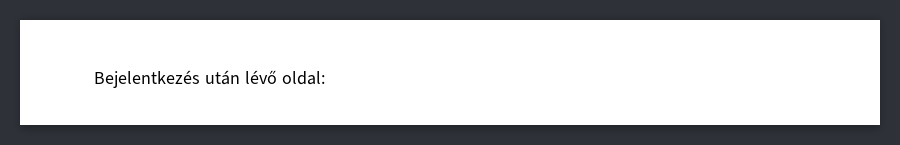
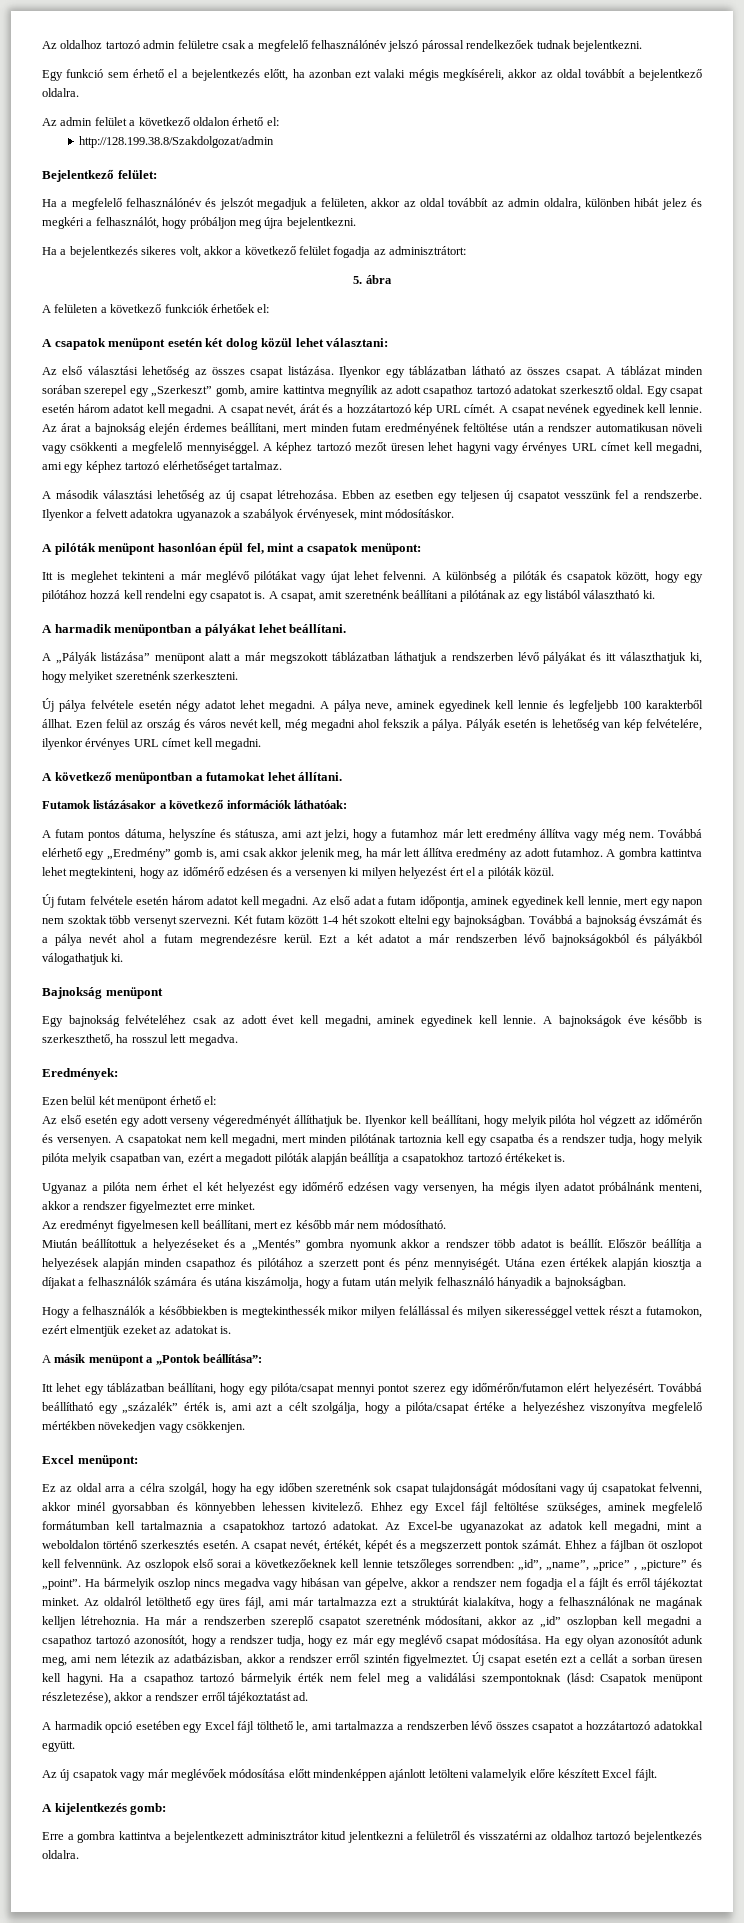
- Bejelentkezés után lévő oldal:
+ Az oldalhoz tartozó admin felületre csak a megfelelő felhasználónév jelszó párossal rendelkezőek tudnak bejelentkezni.
+ Egy funkció sem érhető el a bejelentkezés előtt, ha azonban ezt valaki mégis megkíséreli, akkor az oldal továbbít a bejelentkező oldalra.
+ Az admin felület a következő oldalon érhető el:
+ http://128.199.38.8/Szakdolgozat/admin
+ Bejelentkező felület:
+ Ha a megfelelő felhasználónév és jelszót megadjuk a felületen, akkor az oldal továbbít az admin oldalra, különben hibát jelez és megkéri a felhasználót, hogy próbáljon meg újra bejelentkezni.
+ Ha a bejelentkezés sikeres volt, akkor a következő felület fogadja az adminisztrátort:
+ 5. ábra
+ A felületen a következő funkciók érhetőek el:
+ A csapatok menüpont esetén két dolog közül lehet választani:
+ Az első választási lehetőség az összes csapat listázása. Ilyenkor egy táblázatban látható az összes csapat. A táblázat minden sorában szerepel egy „Szerkeszt” gomb, amire kattintva megnyílik az adott csapathoz tartozó adatokat szerkesztő oldal. Egy csapat esetén három adatot kell megadni. A csapat nevét, árát és a hozzátartozó kép URL címét. A csapat nevének egyedinek kell lennie. Az árat a bajnokság elején érdemes beállítani, mert minden futam eredményének feltöltése után a rendszer automatikusan növeli vagy csökkenti a megfelelő mennyiséggel. A képhez tartozó mezőt üresen lehet hagyni vagy érvényes URL címet kell megadni, ami egy képhez tartozó elérhetőséget tartalmaz.
+ A második választási lehetőség az új csapat létrehozása. Ebben az esetben egy teljesen új csapatot vesszünk fel a rendszerbe. Ilyenkor a felvett adatokra ugyanazok a szabályok érvényesek, mint módosításkor.
+ A pilóták menüpont hasonlóan épül fel, mint a csapatok menüpont:
+ Itt is meglehet tekinteni a már meglévő pilótákat vagy újat lehet felvenni. A különbség a pilóták és csapatok között, hogy egy pilótához hozzá kell rendelni egy csapatot is. A csapat, amit szeretnénk beállítani a pilótának az egy listából választható ki.
+ A harmadik menüpontban a pályákat lehet beállítani.
+ A „Pályák listázása” menüpont alatt a már megszokott táblázatban láthatjuk a rendszerben lévő pályákat és itt választhatjuk ki, hogy melyiket szeretnénk szerkeszteni.
+ Új pálya felvétele esetén négy adatot lehet megadni. A pálya neve, aminek egyedinek kell lennie és legfeljebb 100 karakterből állhat. Ezen felül az ország és város nevét kell, még megadni ahol fekszik a pálya. Pályák esetén is lehetőség van kép felvételére, ilyenkor érvényes URL címet kell megadni.
+ A következő menüpontban a futamokat lehet állítani.
+ Futamok listázásakor a következő információk láthatóak:
+ A futam pontos dátuma, helyszíne és státusza, ami azt jelzi, hogy a futamhoz már lett eredmény állítva vagy még nem. Továbbá elérhető egy „Eredmény” gomb is, ami csak akkor jelenik meg, ha már lett állítva eredmény az adott futamhoz. A gombra kattintva lehet megtekinteni, hogy az időmérő edzésen és a versenyen ki milyen helyezést ért el a pilóták közül.
+ Új futam felvétele esetén három adatot kell megadni. Az első adat a futam időpontja, aminek egyedinek kell lennie, mert egy napon nem szoktak több versenyt szervezni. Két futam között 1-4 hét szokott eltelni egy bajnokságban. Továbbá a bajnokság évszámát és a pálya nevét ahol a futam megrendezésre kerül. Ezt a két adatot a már rendszerben lévő bajnokságokból és pályákból válogathatjuk ki.
+ Bajnokság menüpont
+ Egy bajnokság felvételéhez csak az adott évet kell megadni, aminek egyedinek kell lennie. A bajnokságok éve később is szerkeszthető, ha rosszul lett megadva.
+ Eredmények:
+ Ezen belül két menüpont érhető el:
+ Az első esetén egy adott verseny végeredményét állíthatjuk be. Ilyenkor kell beállítani, hogy melyik pilóta hol végzett az időmérőn és versenyen. A csapatokat nem kell megadni, mert minden pilótának tartoznia kell egy csapatba és a rendszer tudja, hogy melyik pilóta melyik csapatban van, ezért a megadott pilóták alapján beállítja a csapatokhoz tartozó értékeket is.
+ Ugyanaz a pilóta nem érhet el két helyezést egy időmérő edzésen vagy versenyen, ha mégis ilyen adatot próbálnánk menteni, akkor a rendszer figyelmeztet erre minket.
+ Az eredményt figyelmesen kell beállítani, mert ez később már nem módosítható.
+ Miután beállítottuk a helyezéseket és a „Mentés” gombra nyomunk akkor a rendszer több adatot is beállít. Először beállítja a helyezések alapján minden csapathoz és pilótához a szerzett pont és pénz mennyiségét. Utána ezen értékek alapján kiosztja a díjakat a felhasználók számára és utána kiszámolja, hogy a futam után melyik felhasználó hányadik a bajnokságban.
+ Hogy a felhasználók a későbbiekben is megtekinthessék mikor milyen felállással és milyen sikerességgel vettek részt a futamokon, ezért elmentjük ezeket az adatokat is.
+ A másik menüpont a „Pontok beállítása”:
+ Itt lehet egy táblázatban beállítani, hogy egy pilóta/csapat mennyi pontot szerez egy időmérőn/futamon elért helyezésért. Továbbá beállítható egy „százalék” érték is, ami azt a célt szolgálja, hogy a pilóta/csapat értéke a helyezéshez viszonyítva megfelelő mértékben növekedjen vagy csökkenjen.
+ Excel menüpont:
+ Ez az oldal arra a célra szolgál, hogy ha egy időben szeretnénk sok csapat tulajdonságát módosítani vagy új csapatokat felvenni, akkor minél gyorsabban és könnyebben lehessen kivitelező. Ehhez egy Excel fájl feltöltése szükséges, aminek megfelelő formátumban kell tartalmaznia a csapatokhoz tartozó adatokat. Az Excel-be ugyanazokat az adatok kell megadni, mint a weboldalon történő szerkesztés esetén. A csapat nevét, értékét, képét és a megszerzett pontok számát. Ehhez a fájlban öt oszlopot kell felvennünk. Az oszlopok első sorai a következőeknek kell lennie tetszőleges sorrendben: „id”, „name”, „price” , „picture” és „point”. Ha bármelyik oszlop nincs megadva vagy hibásan van gépelve, akkor a rendszer nem fogadja el a fájlt és erről tájékoztat minket. Az oldalról letölthető egy üres fájl, ami már tartalmazza ezt a struktúrát kialakítva, hogy a felhasználónak ne magának kelljen létrehoznia. Ha már a rendszerben szereplő csapatot szeretnénk módosítani, akkor az „id” oszlopban kell megadni a csapathoz tartozó azonosítót, hogy a rendszer tudja, hogy ez már egy meglévő csapat módosítása. Ha egy olyan azonosítót adunk meg, ami nem létezik az adatbázisban, akkor a rendszer erről szintén figyelmeztet. Új csapat esetén ezt a cellát a sorban üresen kell hagyni. Ha a csapathoz tartozó bármelyik érték nem felel meg a validálási szempontoknak (lásd: Csapatok menüpont részletezése), akkor a rendszer erről tájékoztatást ad.
+ A harmadik opció esetében egy Excel fájl tölthető le, ami tartalmazza a rendszerben lévő összes csapatot a hozzátartozó adatokkal együtt.
+ Az új csapatok vagy már meglévőek módosítása előtt mindenképpen ajánlott letölteni valamelyik előre készített Excel fájlt.
+ A kijelentkezés gomb:
+ Erre a gombra kattintva a bejelentkezett adminisztrátor kitud jelentkezni a felületről és visszatérni az oldalhoz tartozó bejelentkezés oldalra.

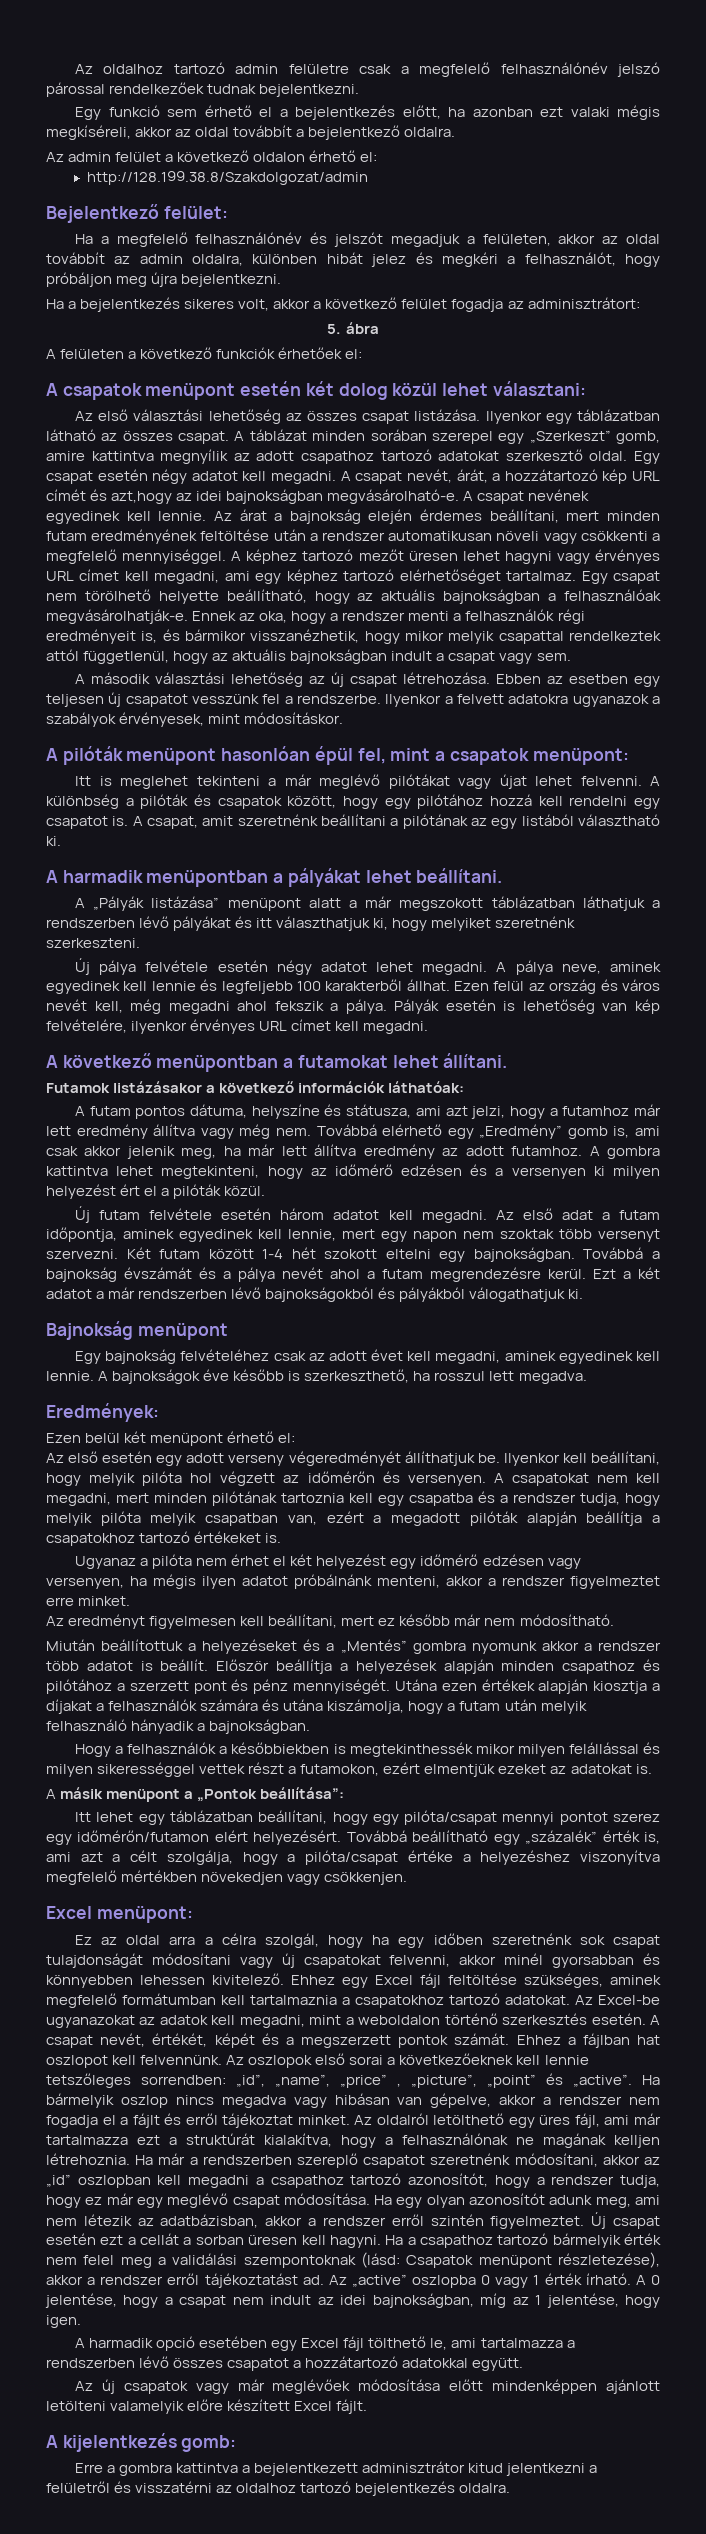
- Egy csapat esetén három adatot kell megadni.
+ Egy csapat esetén négy adatot kell megadni.
- A csapat nevét, árát és a hozzátartozó kép URL címét.
+ A csapat nevét, árát, a hozzátartozó kép URL címét és azt,hogy az idei bajnokságban megvásárolható-e.
+ Egy csapat nem törölhető helyette beállítható, hogy az aktuális bajnokságban a felhasználóak megvásárolhatják-e. Ennek az oka, hogy a rendszer menti a felhasználók régi eredményeit is, és bármikor visszanézhetik, hogy mikor melyik csapattal rendelkeztek attól függetlenül, hogy az aktuális bajnokságban indult a csapat vagy sem.
- Ehhez a fájlban öt oszlopot kell felvennünk.
+ Ehhez a fájlban hat oszlopot kell felvennünk.
- Az oszlopok első sorai a következőeknek kell lennie tetszőleges sorrendben: „id”, „name”, „price” , „picture” és „point”.
+ Az oszlopok első sorai a következőeknek kell lennie tetszőleges sorrendben: „id”, „name”, „price” , „picture”, „point” és „active”.
+ Az „active” oszlopba 0 vagy 1 érték írható. A 0 jelentése, hogy a csapat nem indult az idei bajnokságban, míg az 1 jelentése, hogy igen.

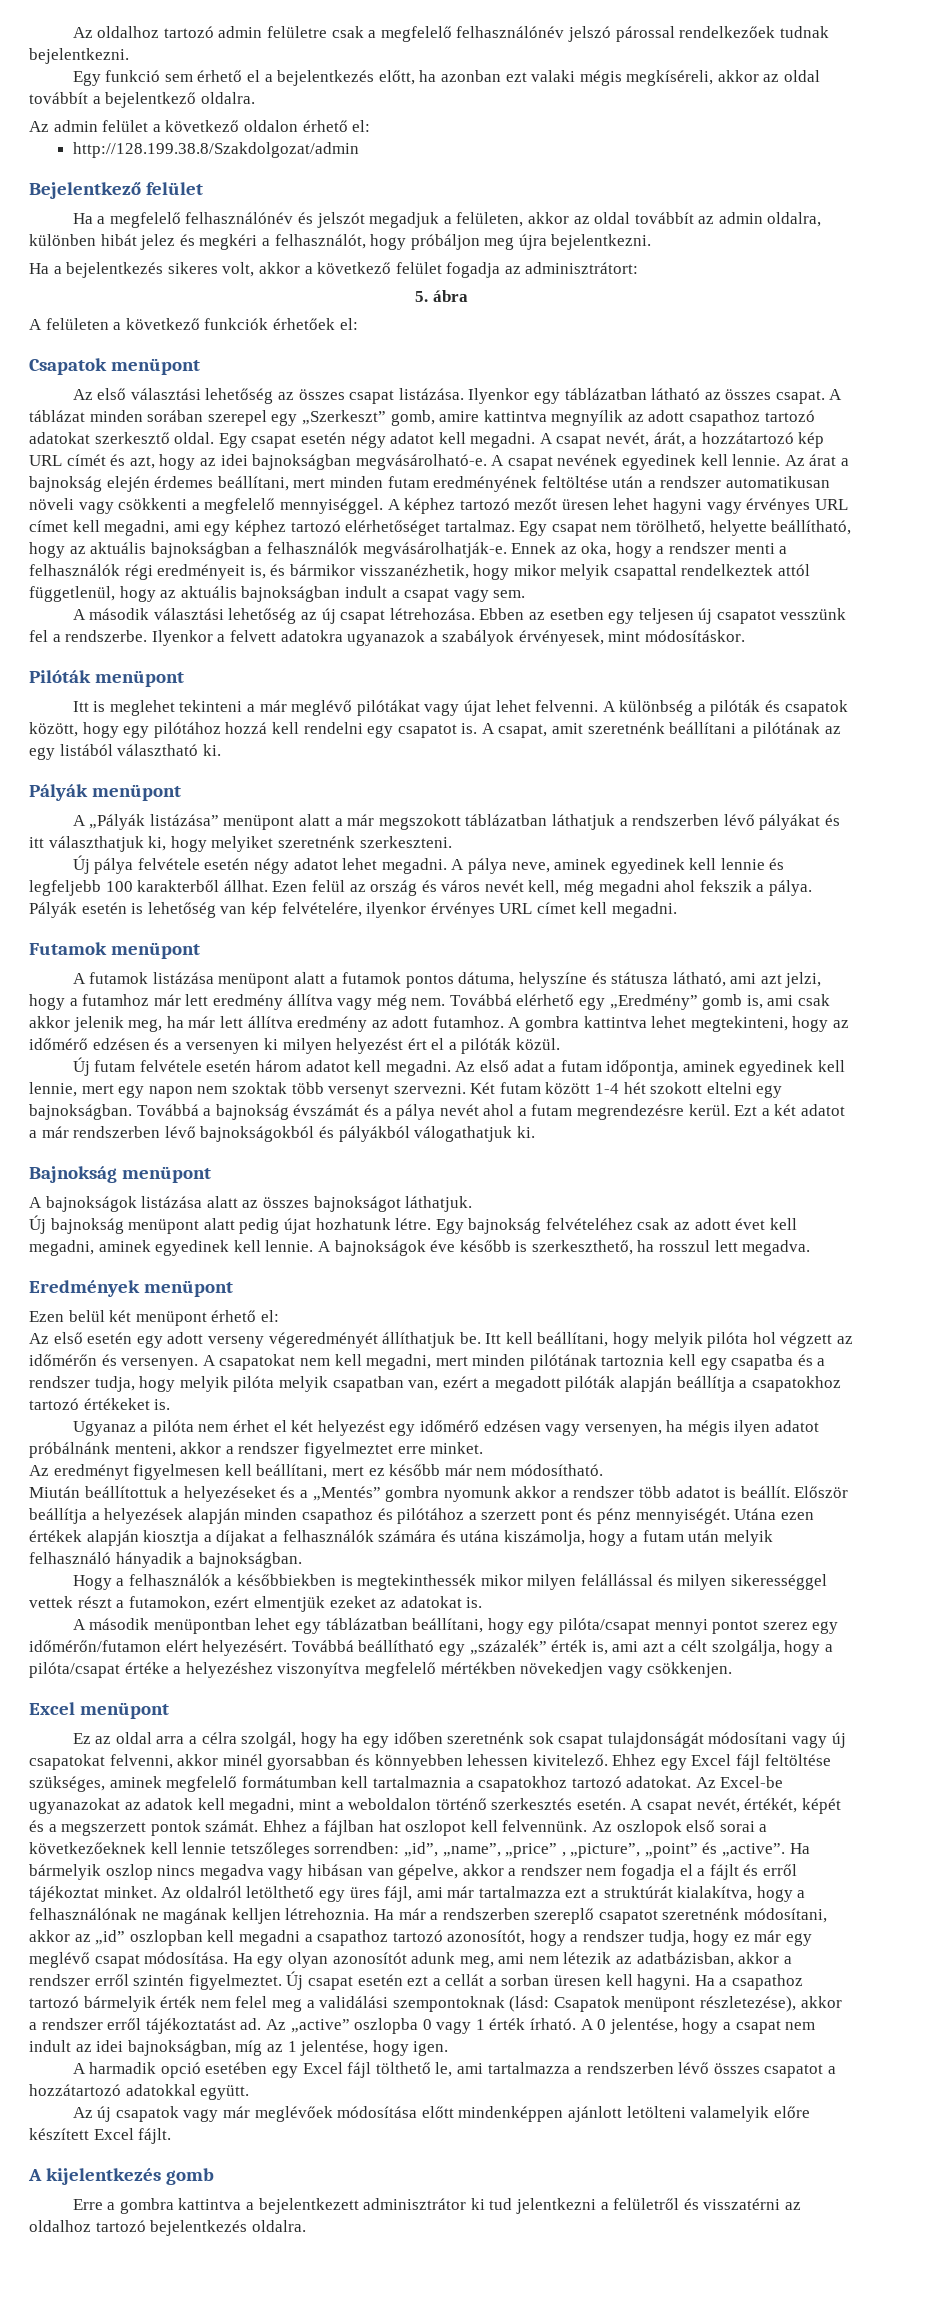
- Bejelentkező felület:
+ Bejelentkező felület
  A felületen a következő funkciók érhetőek el:
- A csapatok menüpont esetén két dolog közül lehet választani:
+ Csapatok menüpont
- A csapat nevét, árát, a hozzátartozó kép URL címét és azt,hogy az idei bajnokságban megvásárolható-e.
+ A csapat nevét, árát, a hozzátartozó kép URL címét és azt, hogy az idei bajnokságban megvásárolható-e.
- Egy csapat nem törölhető helyette beállítható, hogy az aktuális bajnokságban a felhasználóak megvásárolhatják-e.
+ Egy csapat nem törölhető, helyette beállítható, hogy az aktuális bajnokságban a felhasználók megvásárolhatják-e.
- A pilóták menüpont hasonlóan épül fel, mint a csapatok menüpont:
+ Pilóták menüpont
- A harmadik menüpontban a pályákat lehet beállítani.
+ Pályák menüpont
- A következő menüpontban a futamokat lehet állítani.
- Futamok listázásakor a következő információk láthatóak:
- A futam pontos dátuma, helyszíne és státusza, ami azt jelzi, hogy a futamhoz már lett eredmény állítva vagy még nem.
+ Futamok menüpont
+ A futamok listázása menüpont alatt a futamok pontos dátuma, helyszíne és státusza látható, ami azt jelzi, hogy a futamhoz már lett eredmény állítva vagy még nem.
+ A bajnokságok listázása alatt az összes bajnokságot láthatjuk.
+ Új bajnokság menüpont alatt pedig újat hozhatunk létre.
- Eredmények:
+ Eredmények menüpont
- Ilyenkor kell beállítani, hogy melyik pilóta hol végzett az időmérőn és versenyen.
+ Itt kell beállítani, hogy melyik pilóta hol végzett az időmérőn és versenyen.
- A másik menüpont a „Pontok beállítása”:
- Itt lehet egy táblázatban beállítani, hogy egy pilóta/csapat mennyi pontot szerez egy időmérőn/futamon elért helyezésért.
+ A második menüpontban lehet egy táblázatban beállítani, hogy egy pilóta/csapat mennyi pontot szerez egy időmérőn/futamon elért helyezésért.
- Excel menüpont:
+ Excel menüpont
- A kijelentkezés gomb:
+ A kijelentkezés gomb
- Erre a gombra kattintva a bejelentkezett adminisztrátor kitud jelentkezni a felületről és visszatérni az oldalhoz tartozó bejelentkezés oldalra.
+ Erre a gombra kattintva a bejelentkezett adminisztrátor ki tud jelentkezni a felületről és visszatérni az oldalhoz tartozó bejelentkezés oldalra.

